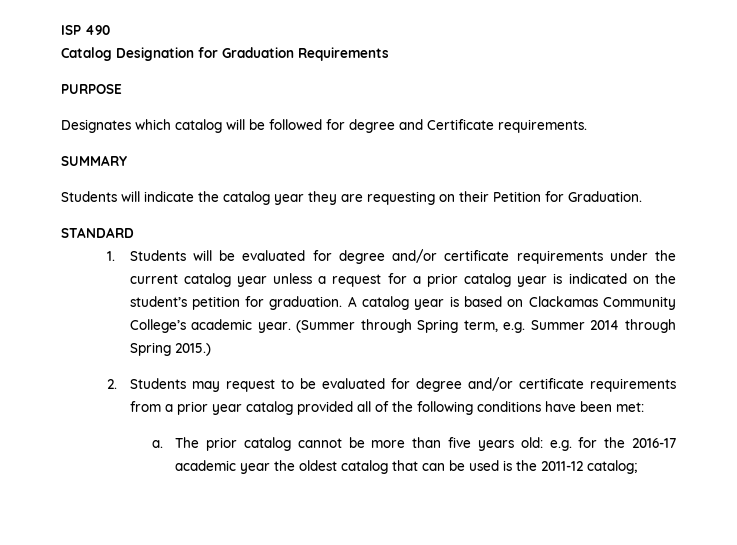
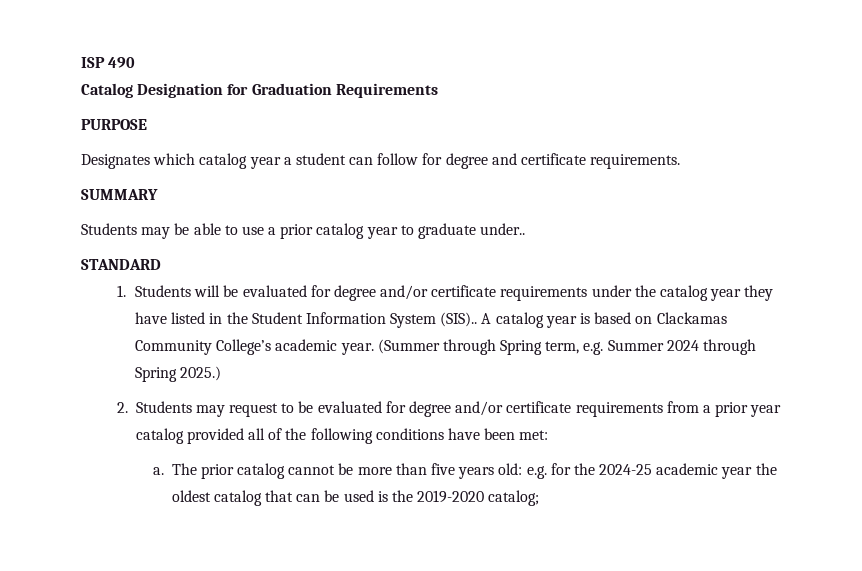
- Designates which catalog will be followed for degree and Certificate requirements.
+ Designates which catalog year a student can follow for degree and certificate requirements.
- Students will indicate the catalog year they are requesting on their Petition for Graduation.
+ Students may be able to use a prior catalog year to graduate under..
- 1. Students will be evaluated for degree and/or certificate requirements under the current catalog year unless a request for a prior catalog year is indicated on the student’s petition for graduation.
+ 1. Students will be evaluated for degree and/or certificate requirements under the catalog year they have listed in the Student Information System (SIS)..
- (Summer through Spring term, e.g. Summer 2014 through Spring 2015.)
+ (Summer through Spring term, e.g. Summer 2024 through Spring 2025.)
- The prior catalog cannot be more than five years old: e.g. for the 2016-17 academic year the oldest catalog that can be used is the 2011-12 catalog;
+ The prior catalog cannot be more than five years old: e.g. for the 2024-25 academic year the oldest catalog that can be used is the 2019-2020 catalog;

